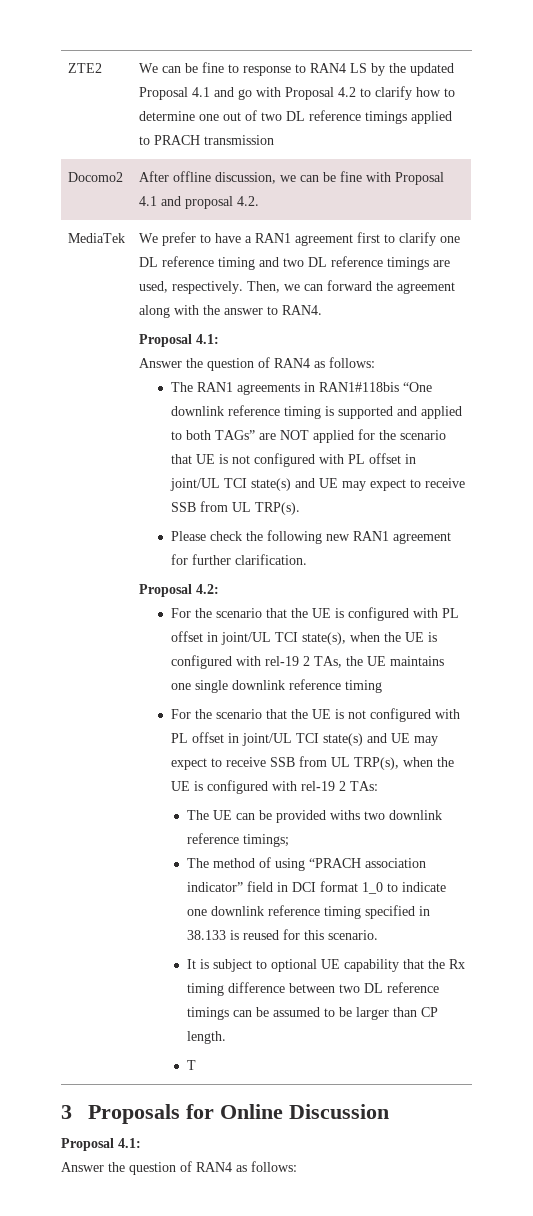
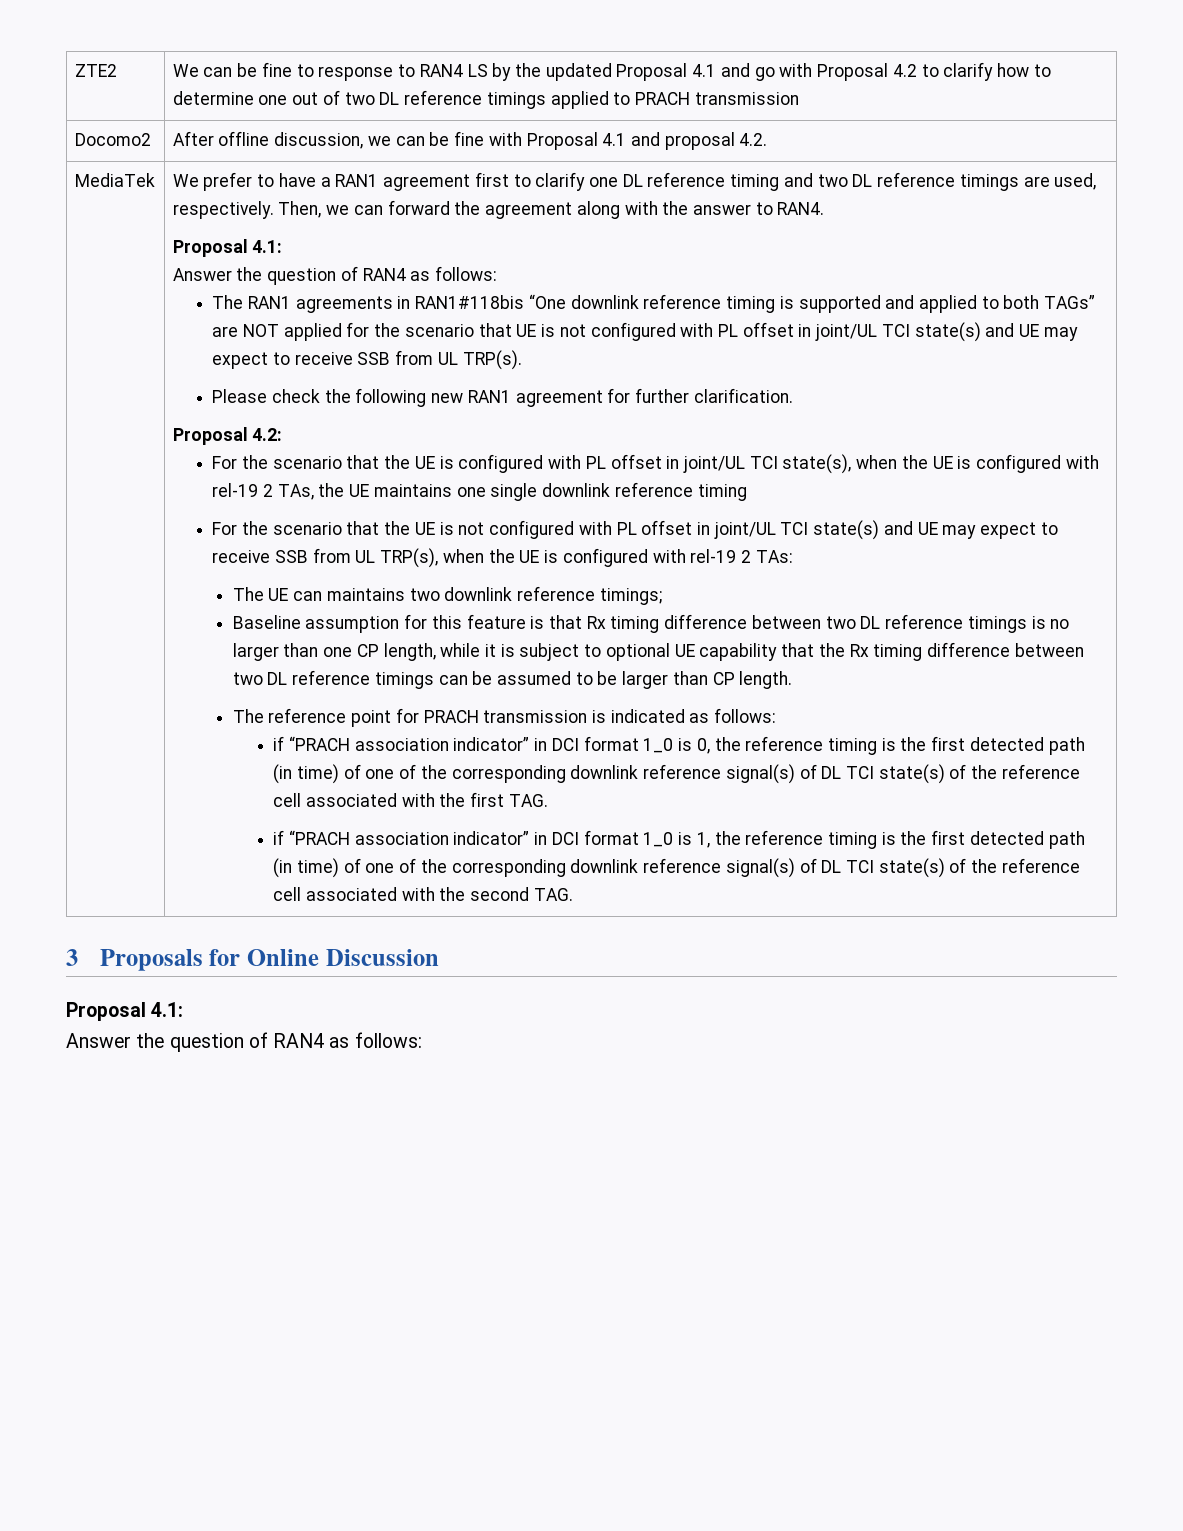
- The UE can be provided withs two downlink reference timings;
+ The UE can maintains two downlink reference timings;
- The method of using “PRACH association indicator” field in DCI format 1_0 to indicate one downlink reference timing specified in 38.133 is reused for this scenario.
- It is subject to optional UE capability that the Rx timing difference between two DL reference timings can be assumed to be larger than CP length.
+ Baseline assumption for this feature is that Rx timing difference between two DL reference timings is no larger than one CP length, while it is subject to optional UE capability that the Rx timing difference between two DL reference timings can be assumed to be larger than CP length.
- T
+ The reference point for PRACH transmission is indicated as follows:
+ if “PRACH association indicator” in DCI format 1_0 is 0, the reference timing is the first detected path (in time) of one of the corresponding downlink reference signal(s) of DL TCI state(s) of the reference cell associated with the first TAG.
+ if “PRACH association indicator” in DCI format 1_0 is 1, the reference timing is the first detected path (in time) of one of the corresponding downlink reference signal(s) of DL TCI state(s) of the reference cell associated with the second TAG.

